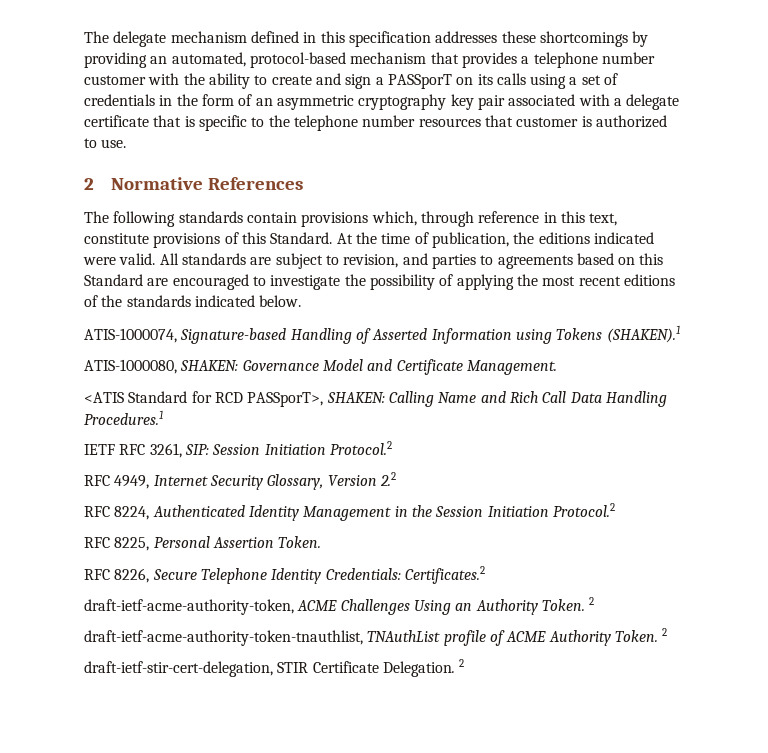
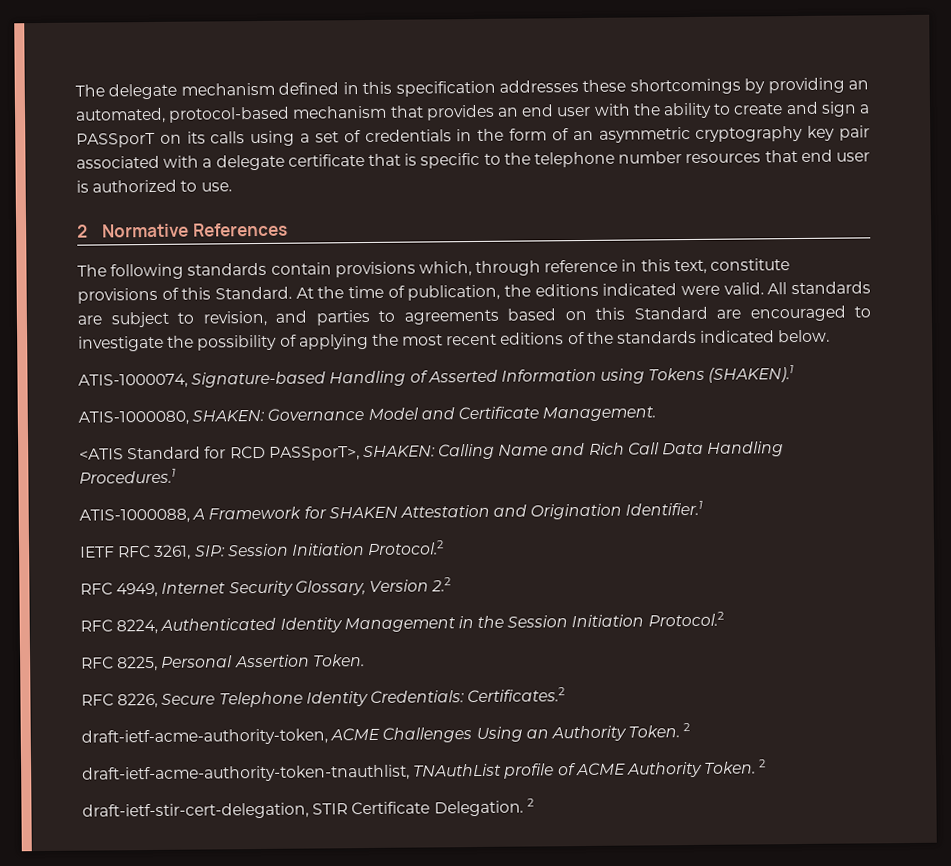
- The delegate mechanism defined in this specification addresses these shortcomings by providing an automated, protocol-based mechanism that provides a telephone number customer with the ability to create and sign a PASSporT on its calls using a set of credentials in the form of an asymmetric cryptography key pair associated with a delegate certificate that is specific to the telephone number resources that customer is authorized to use.
+ The delegate mechanism defined in this specification addresses these shortcomings by providing an automated, protocol-based mechanism that provides an end user with the ability to create and sign a PASSporT on its calls using a set of credentials in the form of an asymmetric cryptography key pair associated with a delegate certificate that is specific to the telephone number resources that end user is authorized to use.
+ ATIS-1000088, A Framework for SHAKEN Attestation and Origination Identifier.1

